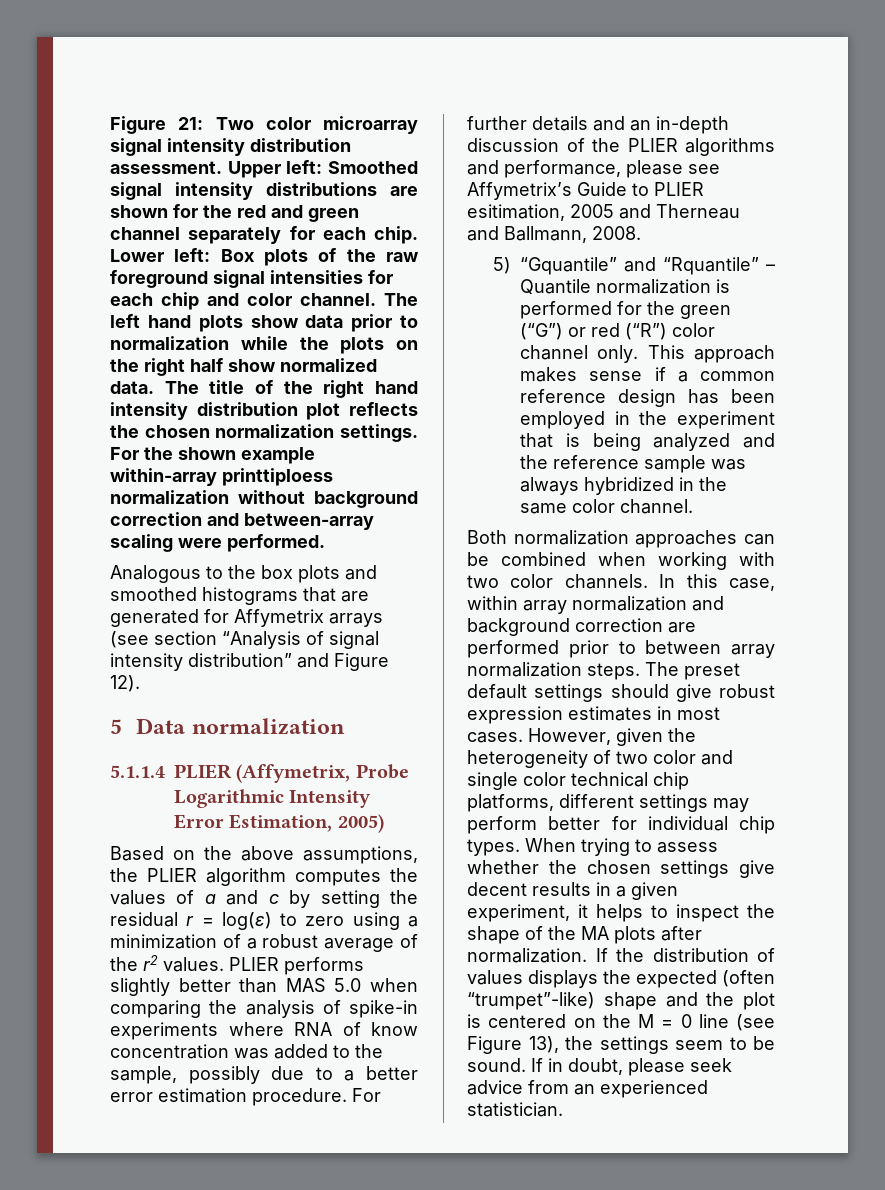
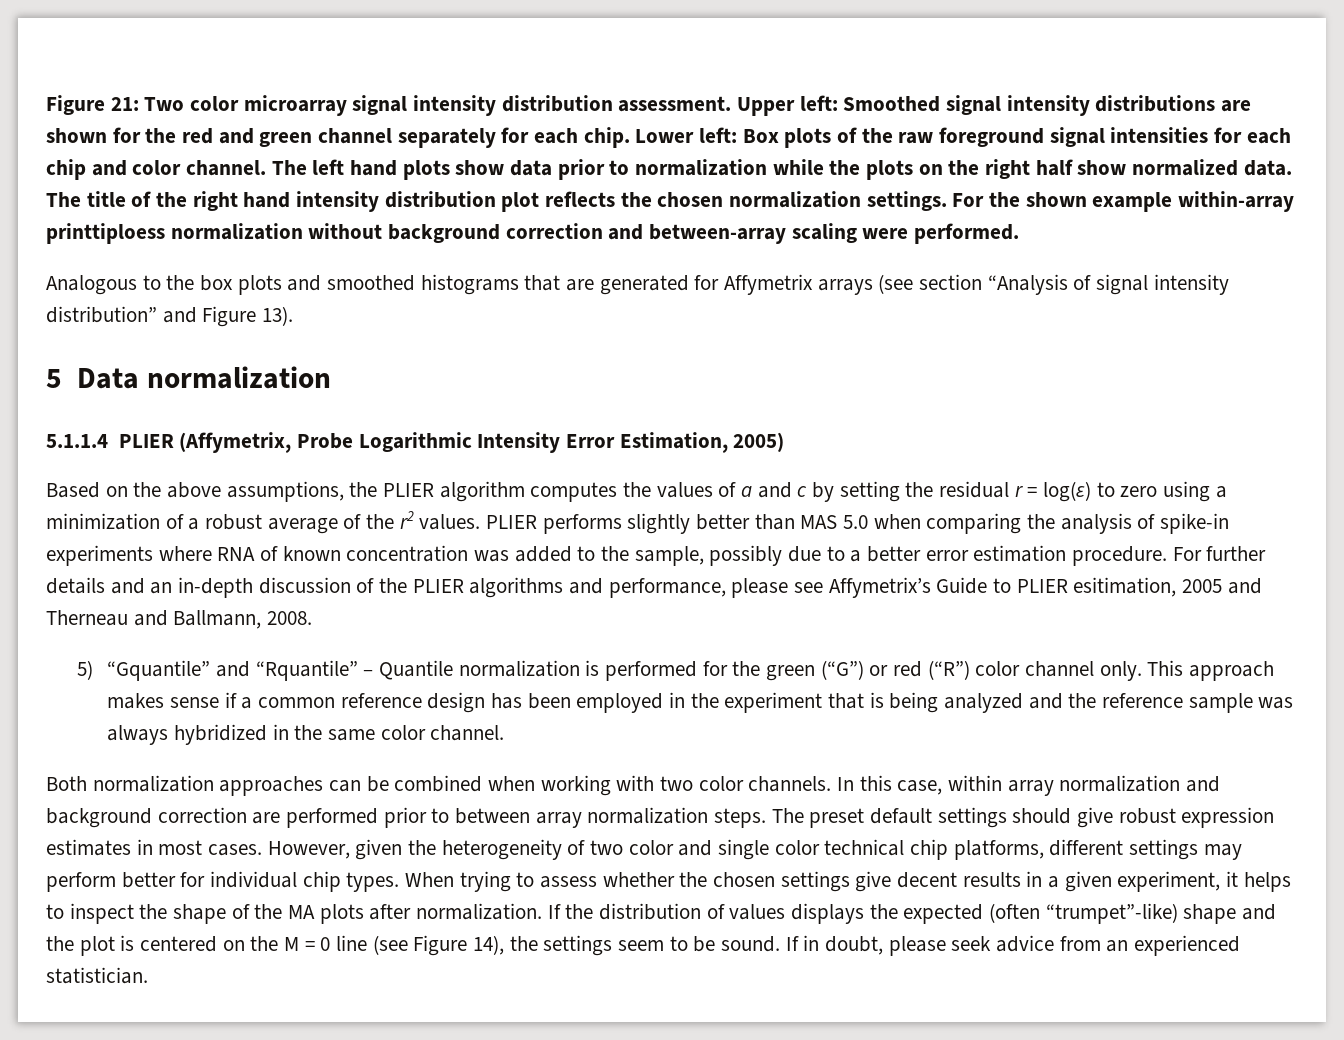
- Analogous to the box plots and smoothed histograms that are generated for Affymetrix arrays (see section “Analysis of signal intensity distribution” and Figure 12).
+ Analogous to the box plots and smoothed histograms that are generated for Affymetrix arrays (see section “Analysis of signal intensity distribution” and Figure 13).
- PLIER performs slightly better than MAS 5.0 when comparing the analysis of spike-in experiments where RNA of know concentration was added to the sample, possibly due to a better error estimation procedure.
+ PLIER performs slightly better than MAS 5.0 when comparing the analysis of spike-in experiments where RNA of known concentration was added to the sample, possibly due to a better error estimation procedure.
- If the distribution of values displays the expected (often “trumpet”-like) shape and the plot is centered on the M = 0 line (see Figure 13), the settings seem to be sound.
+ If the distribution of values displays the expected (often “trumpet”-like) shape and the plot is centered on the M = 0 line (see Figure 14), the settings seem to be sound.

